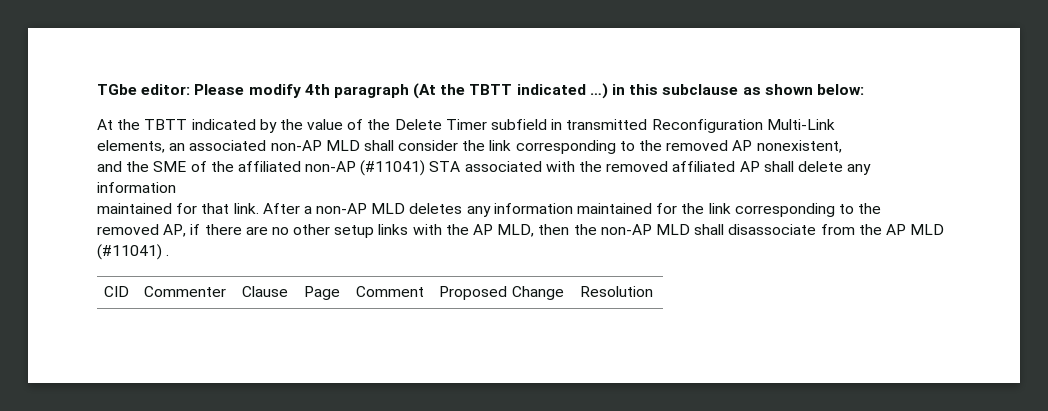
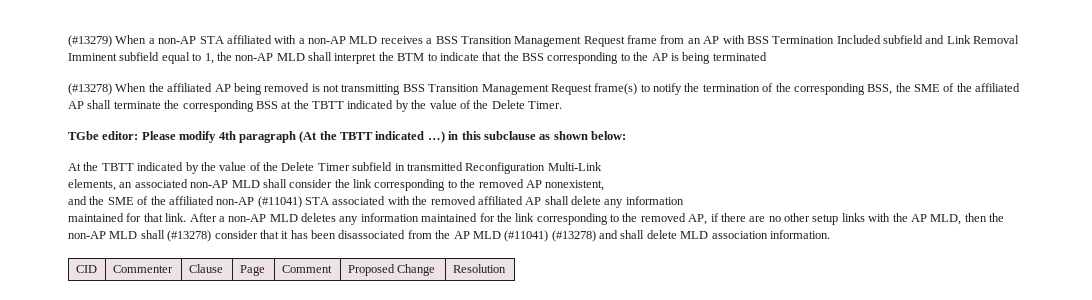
+ (#13279) When a non-AP STA affiliated with a non-AP MLD receives a BSS Transition Management Request frame from an AP with BSS Termination Included subfield and Link Removal Imminent subfield equal to 1, the non-AP MLD shall interpret the BTM to indicate that the BSS corresponding to the AP is being terminated
+ (#13278) When the affiliated AP being removed is not transmitting BSS Transition Management Request frame(s) to notify the termination of the corresponding BSS, the SME of the affiliated AP shall terminate the corresponding BSS at the TBTT indicated by the value of the Delete Timer.
- After a non-AP MLD deletes any information maintained for the link corresponding to the removed AP, if there are no other setup links with the AP MLD, then the non-AP MLD shall disassociate from the AP MLD (#11041) .
+ After a non-AP MLD deletes any information maintained for the link corresponding to the removed AP, if there are no other setup links with the AP MLD, then the non-AP MLD shall (#13278) consider that it has been disassociated from the AP MLD (#11041) (#13278) and shall delete MLD association information.

